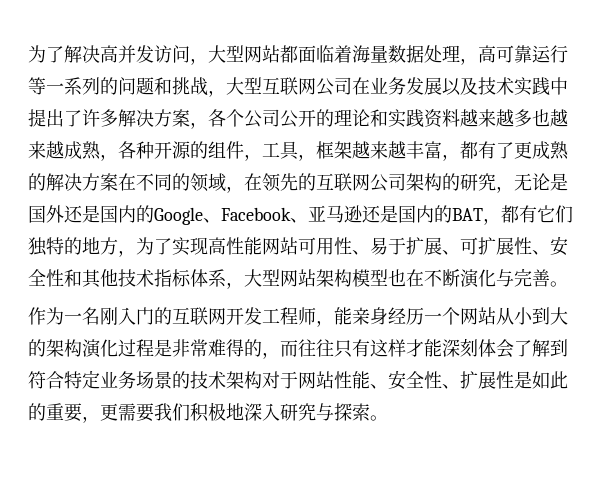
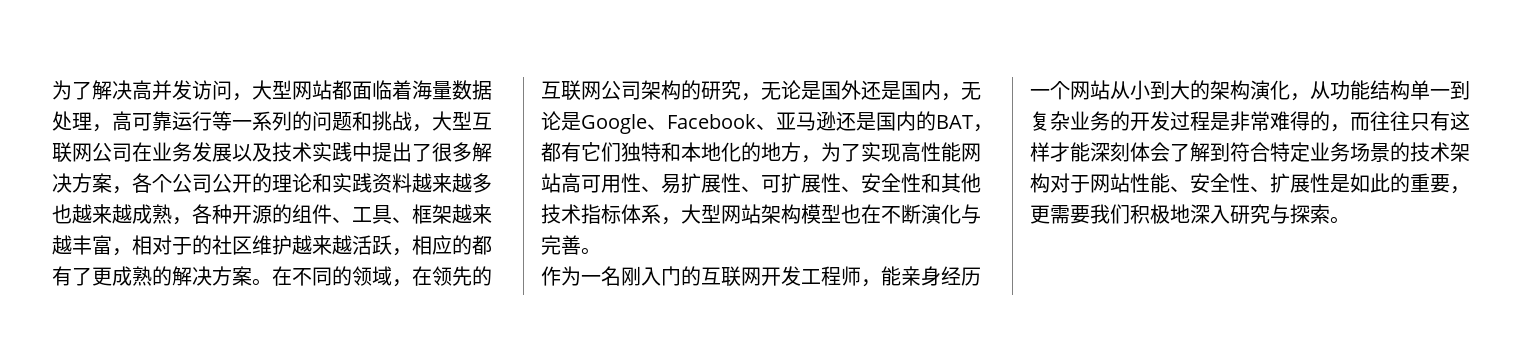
- 为了解决高并发访问，大型网站都面临着海量数据处理，高可靠运行等一系列的问题和挑战，大型互联网公司在业务发展以及技术实践中提出了许多解决方案，各个公司公开的理论和实践资料越来越多也越来越成熟，各种开源的组件，工具，框架越来越丰富，都有了更成熟的解决方案在不同的领域，在领先的互联网公司架构的研究，无论是国外还是国内的Google、Facebook、亚马逊还是国内的BAT，都有它们独特的地方，为了实现高性能网站可用性、易于扩展、可扩展性、安全性和其他技术指标体系，大型网站架构模型也在不断演化与完善。
+ 为了解决高并发访问，大型网站都面临着海量数据处理，高可靠运行等一系列的问题和挑战，大型互联网公司在业务发展以及技术实践中提出了很多解决方案，各个公司公开的理论和实践资料越来越多也越来越成熟，各种开源的组件、工具、框架越来越丰富，相对于的社区维护越来越活跃，相应的都有了更成熟的解决方案。在不同的领域，在领先的互联网公司架构的研究，无论是国外还是国内，无论是Google、Facebook、亚马逊还是国内的BAT，都有它们独特和本地化的地方，为了实现高性能网站高可用性、易扩展性、可扩展性、安全性和其他技术指标体系，大型网站架构模型也在不断演化与完善。
- 作为一名刚入门的互联网开发工程师，能亲身经历一个网站从小到大的架构演化过程是非常难得的，而往往只有这样才能深刻体会了解到符合特定业务场景的技术架构对于网站性能、安全性、扩展性是如此的重要，更需要我们积极地深入研究与探索。
+ 作为一名刚入门的互联网开发工程师，能亲身经历一个网站从小到大的架构演化，从功能结构单一到复杂业务的开发过程是非常难得的，而往往只有这样才能深刻体会了解到符合特定业务场景的技术架构对于网站性能、安全性、扩展性是如此的重要，更需要我们积极地深入研究与探索。

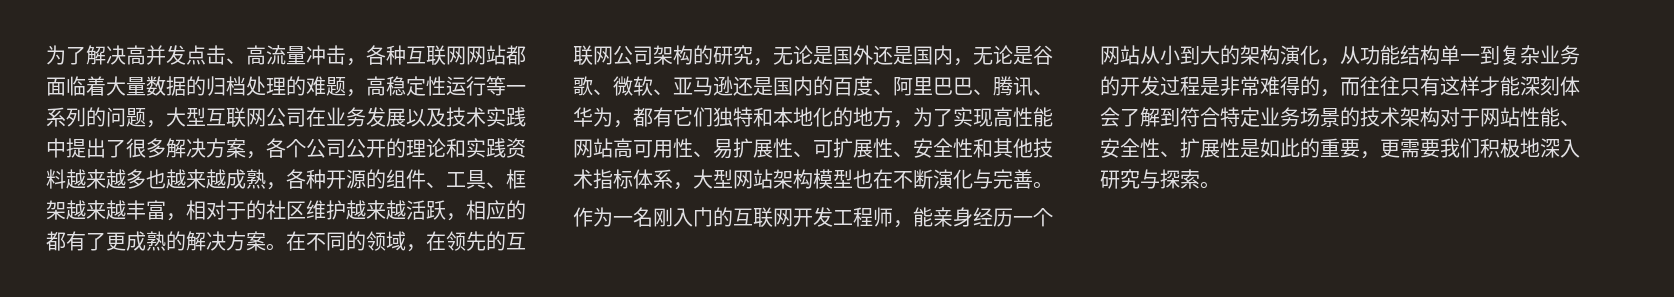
- 为了解决高并发访问，大型网站都面临着海量数据处理，高可靠运行等一系列的问题和挑战，大型互联网公司在业务发展以及技术实践中提出了很多解决方案，各个公司公开的理论和实践资料越来越多也越来越成熟，各种开源的组件、工具、框架越来越丰富，相对于的社区维护越来越活跃，相应的都有了更成熟的解决方案。
+ 为了解决高并发点击、高流量冲击，各种互联网网站都面临着大量数据的归档处理的难题，高稳定性运行等一系列的问题，大型互联网公司在业务发展以及技术实践中提出了很多解决方案，各个公司公开的理论和实践资料越来越多也越来越成熟，各种开源的组件、工具、框架越来越丰富，相对于的社区维护越来越活跃，相应的都有了更成熟的解决方案。
- 在不同的领域，在领先的互联网公司架构的研究，无论是国外还是国内，无论是Google、Facebook、亚马逊还是国内的BAT，都有它们独特和本地化的地方，为了实现高性能网站高可用性、易扩展性、可扩展性、安全性和其他技术指标体系，大型网站架构模型也在不断演化与完善。
+ 在不同的领域，在领先的互联网公司架构的研究，无论是国外还是国内，无论是谷歌、微软、亚马逊还是国内的百度、阿里巴巴、腾讯、华为，都有它们独特和本地化的地方，为了实现高性能网站高可用性、易扩展性、可扩展性、安全性和其他技术指标体系，大型网站架构模型也在不断演化与完善。

